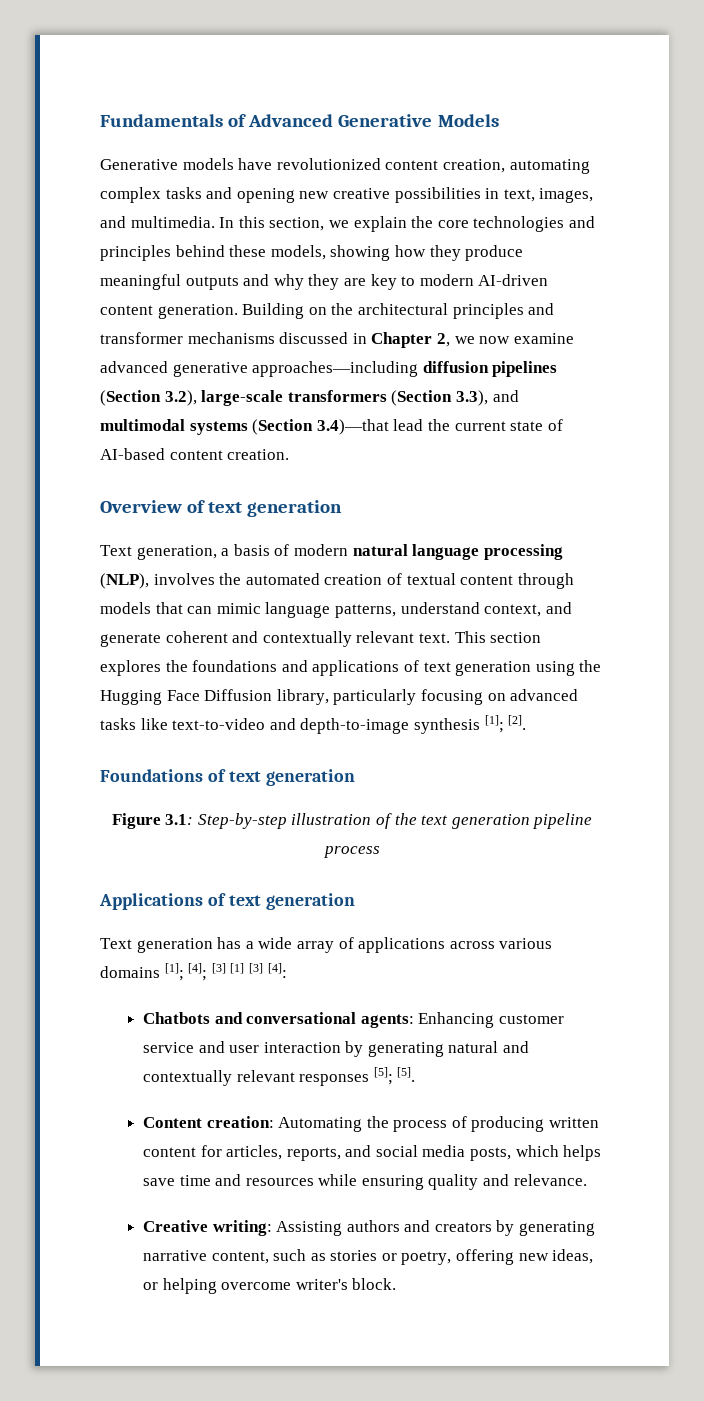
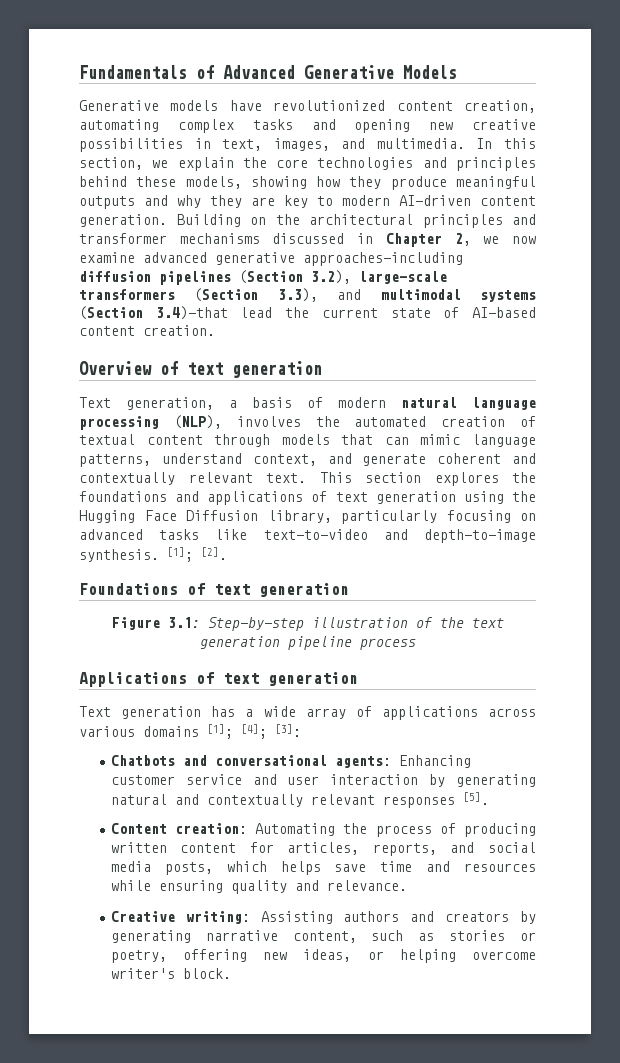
- This section explores the foundations and applications of text generation using the Hugging Face Diffusion library, particularly focusing on advanced tasks like text-to-video and depth-to-image synthesis [1]; [2].
+ This section explores the foundations and applications of text generation using the Hugging Face Diffusion library, particularly focusing on advanced tasks like text-to-video and depth-to-image synthesis. [1]; [2].
- Text generation has a wide array of applications across various domains [1]; [4]; [3] [1] [3] [4]:
+ Text generation has a wide array of applications across various domains [1]; [4]; [3]:
- Chatbots and conversational agents: Enhancing customer service and user interaction by generating natural and contextually relevant responses [5]; [5].
+ Chatbots and conversational agents: Enhancing customer service and user interaction by generating natural and contextually relevant responses [5].

